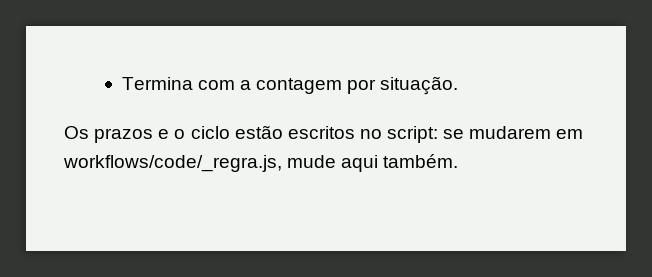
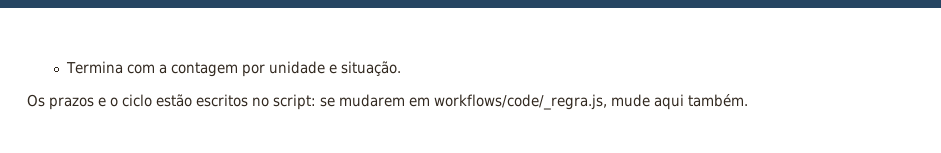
- Termina com a contagem por situação.
+ Termina com a contagem por unidade e situação.

